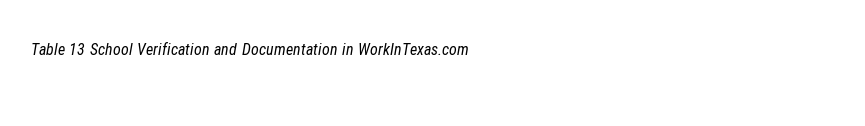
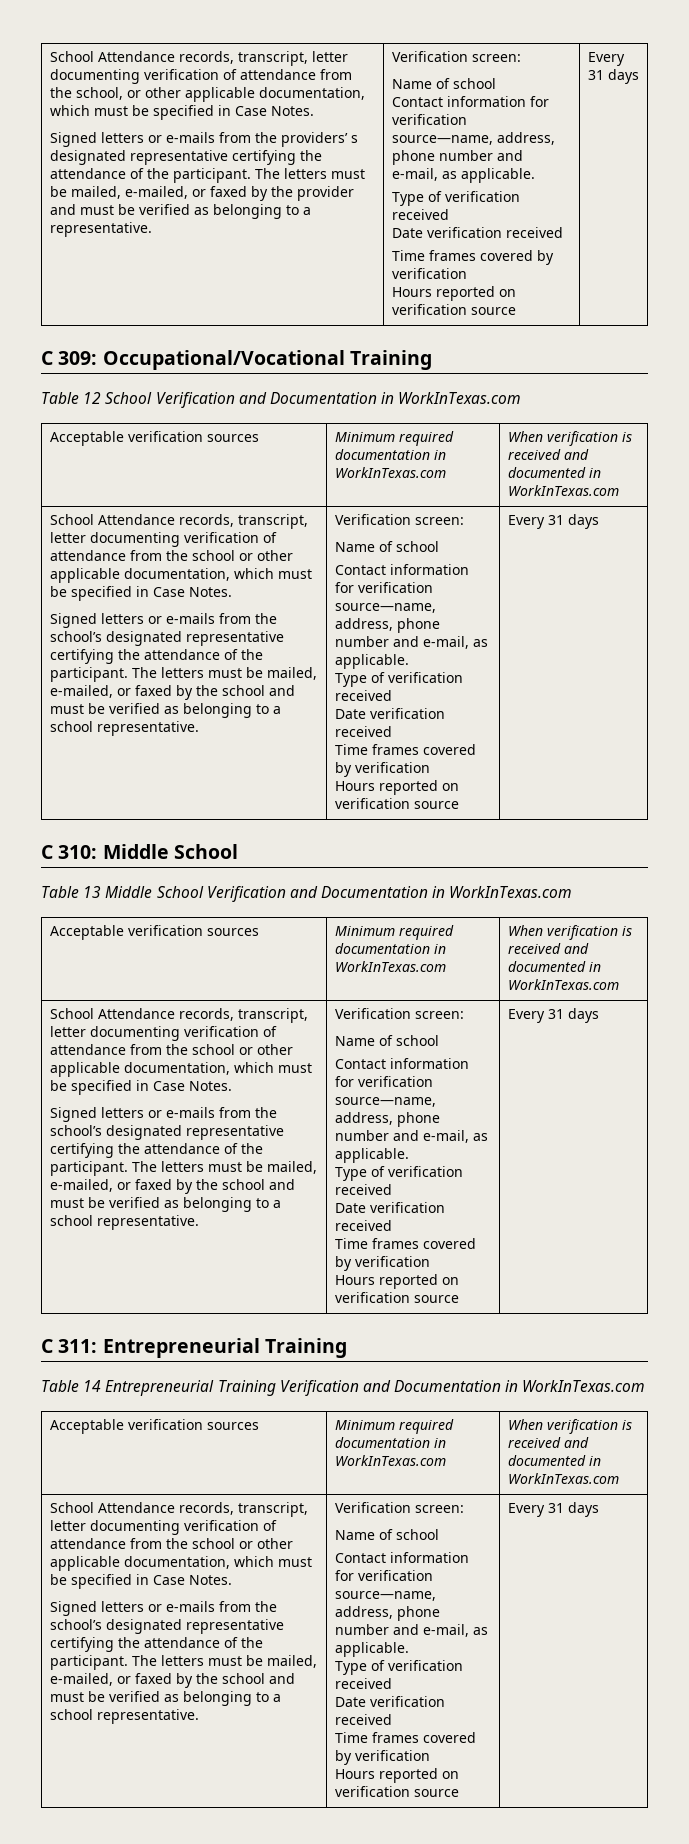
- Table 13 School Verification and Documentation in WorkInTexas.com
+ School Attendance records, transcript, letter documenting verification of attendance from the school, or other applicable documentation, which must be specified in Case Notes.
+ Signed letters or e-mails from the providers’ s designated representative certifying the attendance of the participant. The letters must be mailed, e-mailed, or faxed by the provider and must be verified as belonging to a representative. | Verification screen:
+ Name of school
+ Contact information for verification source—name, address, phone number and e-mail, as applicable.
+ Type of verification received
+ Date verification received
+ Time frames covered by verification
+ Hours reported on verification source | Every 31 days
+ C 309: Occupational/Vocational Training
+ Table 12 School Verification and Documentation in WorkInTexas.com
+ Acceptable verification sources | Minimum required documentation in WorkInTexas.com | When verification is received and documented in WorkInTexas.com
+ School Attendance records, transcript, letter documenting verification of attendance from the school or other applicable documentation, which must be specified in Case Notes.
+ Signed letters or e-mails from the school’s designated representative certifying the attendance of the participant. The letters must be mailed, e-mailed, or faxed by the school and must be verified as belonging to a school representative. | Verification screen:
+ Name of school
+ Contact information for verification source—name, address, phone number and e-mail, as applicable.
+ Type of verification received
+ Date verification received
+ Time frames covered by verification
+ Hours reported on verification source | Every 31 days
+ C 310: Middle School
+ Table 13 Middle School Verification and Documentation in WorkInTexas.com
+ Acceptable verification sources | Minimum required documentation in WorkInTexas.com | When verification is received and documented in WorkInTexas.com
+ School Attendance records, transcript, letter documenting verification of attendance from the school or other applicable documentation, which must be specified in Case Notes.
+ Signed letters or e-mails from the school’s designated representative certifying the attendance of the participant. The letters must be mailed, e-mailed, or faxed by the school and must be verified as belonging to a school representative. | Verification screen:
+ Name of school
+ Contact information for verification source—name, address, phone number and e-mail, as applicable.
+ Type of verification received
+ Date verification received
+ Time frames covered by verification
+ Hours reported on verification source | Every 31 days
+ C 311: Entrepreneurial Training
+ Table 14 Entrepreneurial Training Verification and Documentation in WorkInTexas.com
+ Acceptable verification sources | Minimum required documentation in WorkInTexas.com | When verification is received and documented in WorkInTexas.com
+ School Attendance records, transcript, letter documenting verification of attendance from the school or other applicable documentation, which must be specified in Case Notes.
+ Signed letters or e-mails from the school’s designated representative certifying the attendance of the participant. The letters must be mailed, e-mailed, or faxed by the school and must be verified as belonging to a school representative. | Verification screen:
+ Name of school
+ Contact information for verification source—name, address, phone number and e-mail, as applicable.
+ Type of verification received
+ Date verification received
+ Time frames covered by verification
+ Hours reported on verification source | Every 31 days

